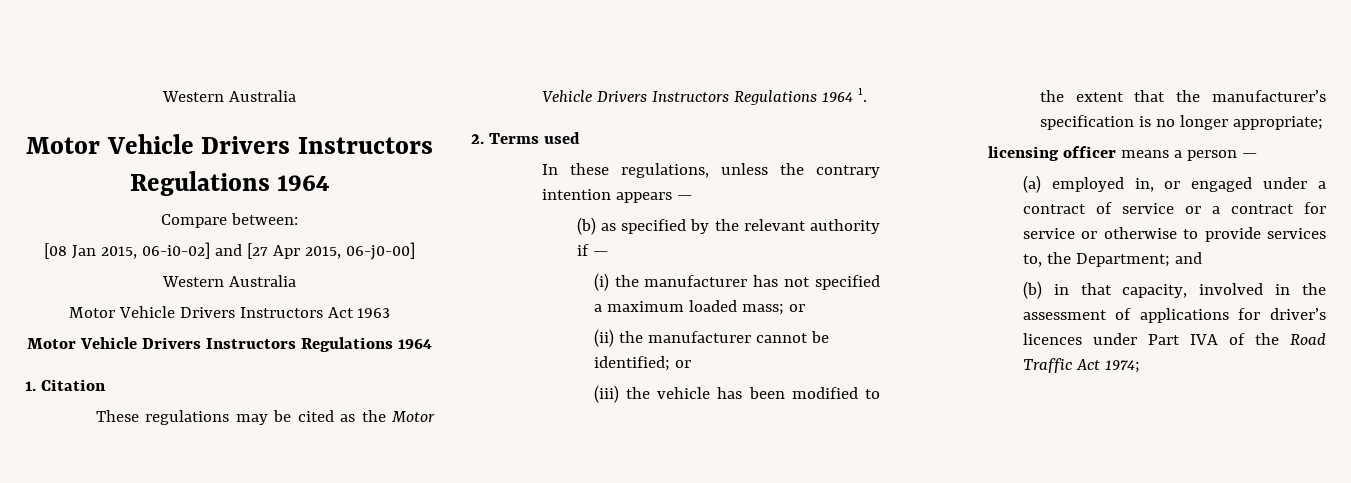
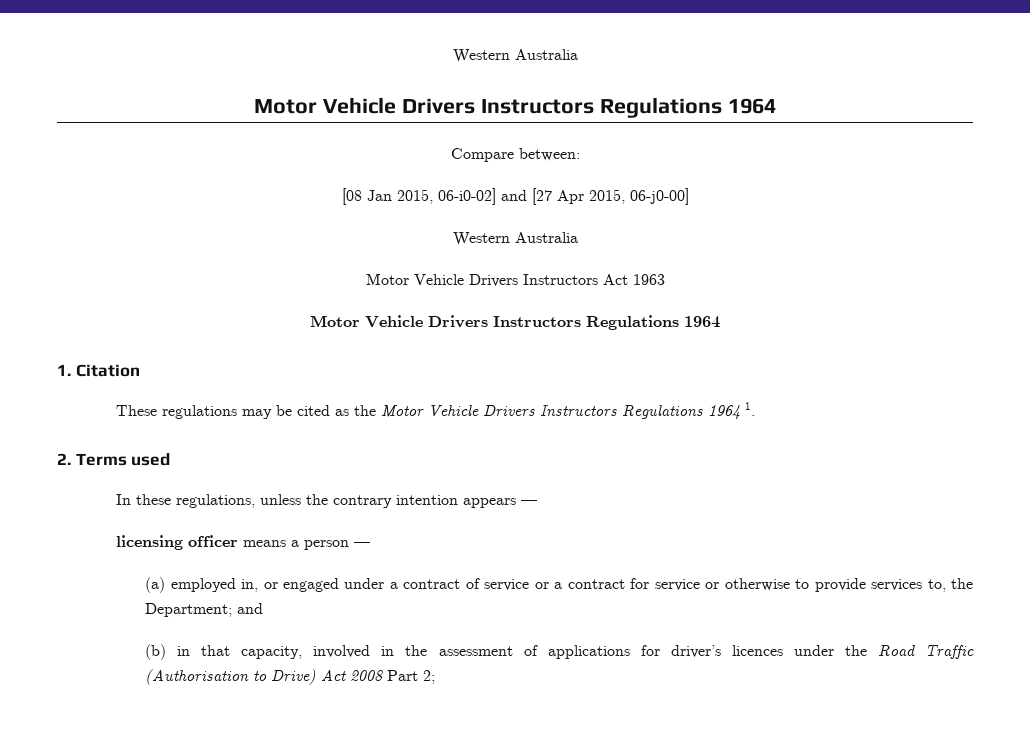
- (b) as specified by the relevant authority if —
- (i) the manufacturer has not specified a maximum loaded mass; or
- (ii) the manufacturer cannot be identified; or
- (iii) the vehicle has been modified to the extent that the manufacturer’s specification is no longer appropriate;
- (b) in that capacity, involved in the assessment of applications for driver’s licences under Part IVA of the Road Traffic Act 1974;
+ (b) in that capacity, involved in the assessment of applications for driver’s licences under the Road Traffic (Authorisation to Drive) Act 2008 Part 2;

